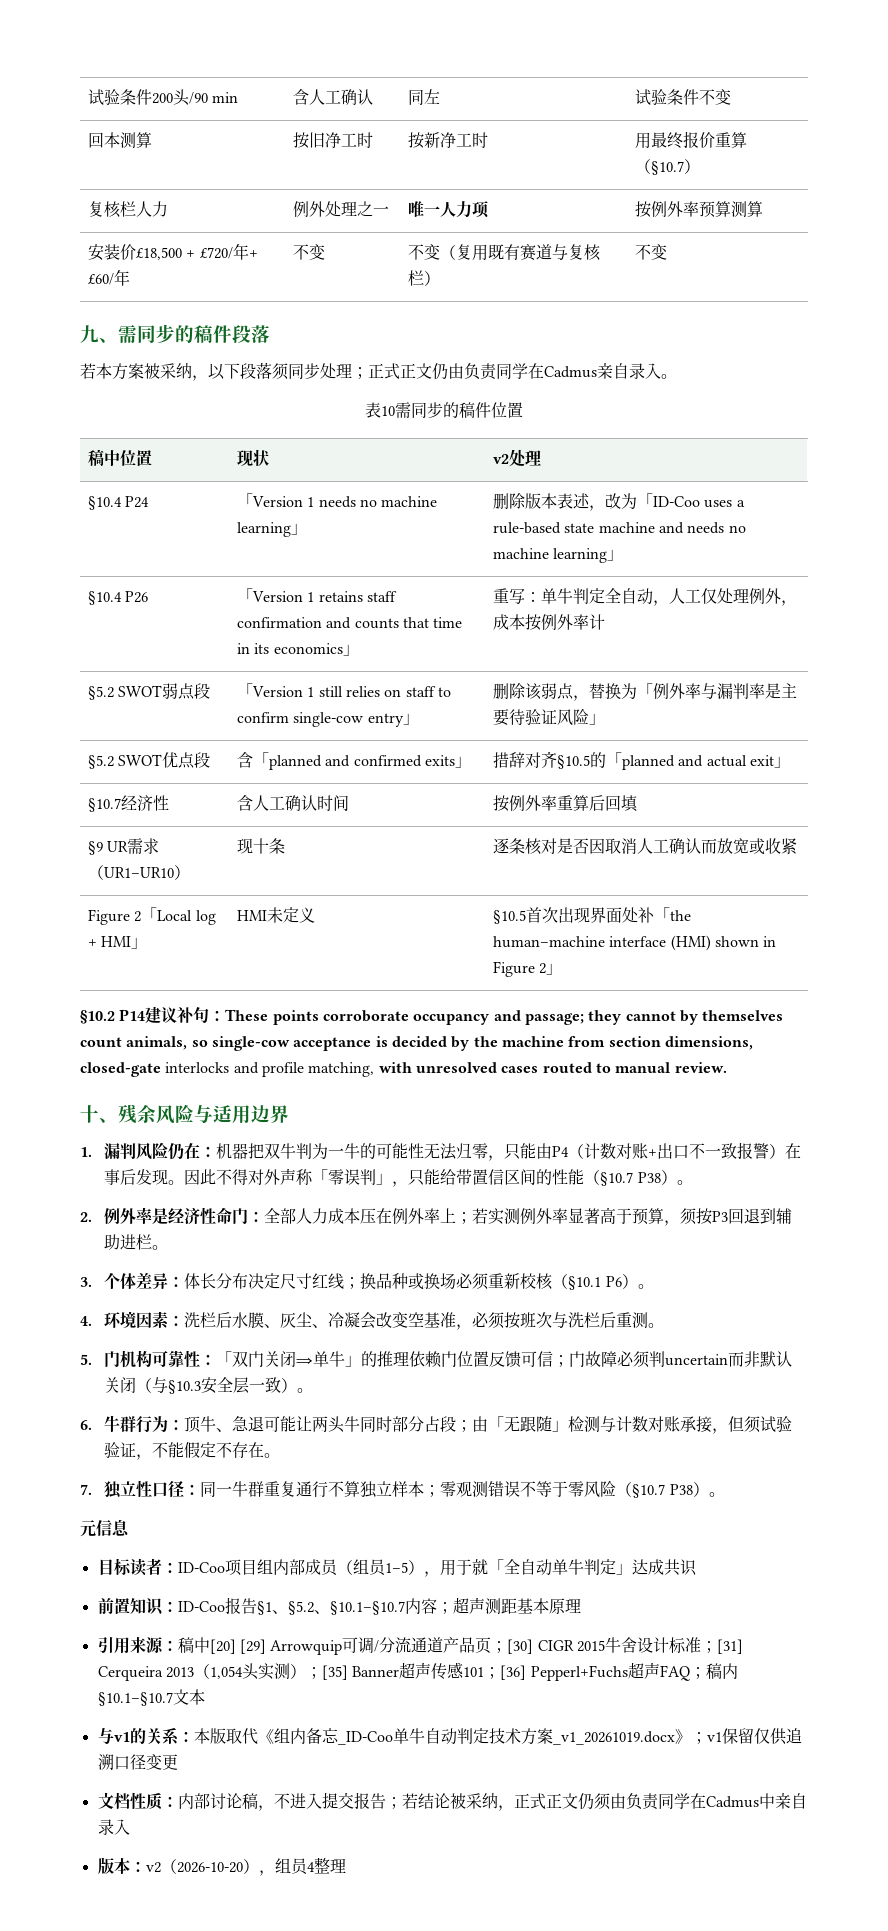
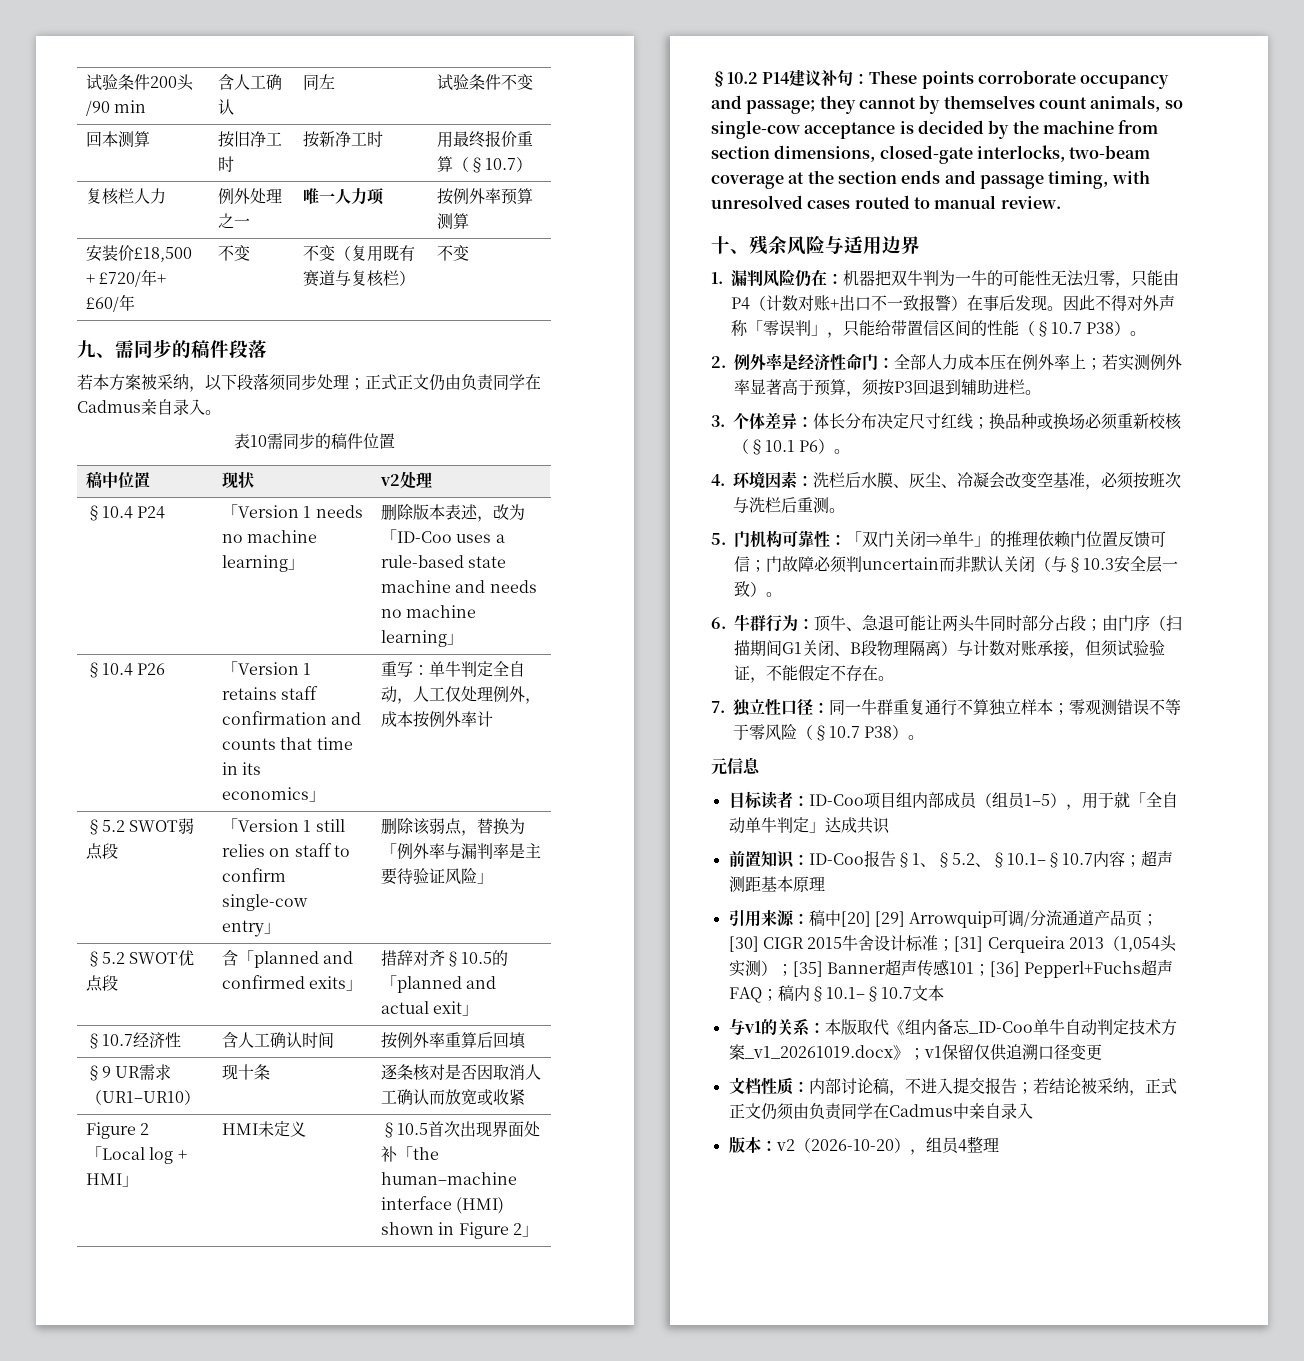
- §10.2 P14建议补句：These points corroborate occupancy and passage; they cannot by themselves count animals, so single-cow acceptance is decided by the machine from section dimensions, closed-gate interlocks and profile matching, with unresolved cases routed to manual review.
+ §10.2 P14建议补句：These points corroborate occupancy and passage; they cannot by themselves count animals, so single-cow acceptance is decided by the machine from section dimensions, closed-gate interlocks, two-beam coverage at the section ends and passage timing, with unresolved cases routed to manual review.
- 6.牛群行为：顶牛、急退可能让两头牛同时部分占段；由「无跟随」检测与计数对账承接，但须试验验证，不能假定不存在。
+ 6.牛群行为：顶牛、急退可能让两头牛同时部分占段；由门序（扫描期间G1关闭、B段物理隔离）与计数对账承接，但须试验验证，不能假定不存在。

